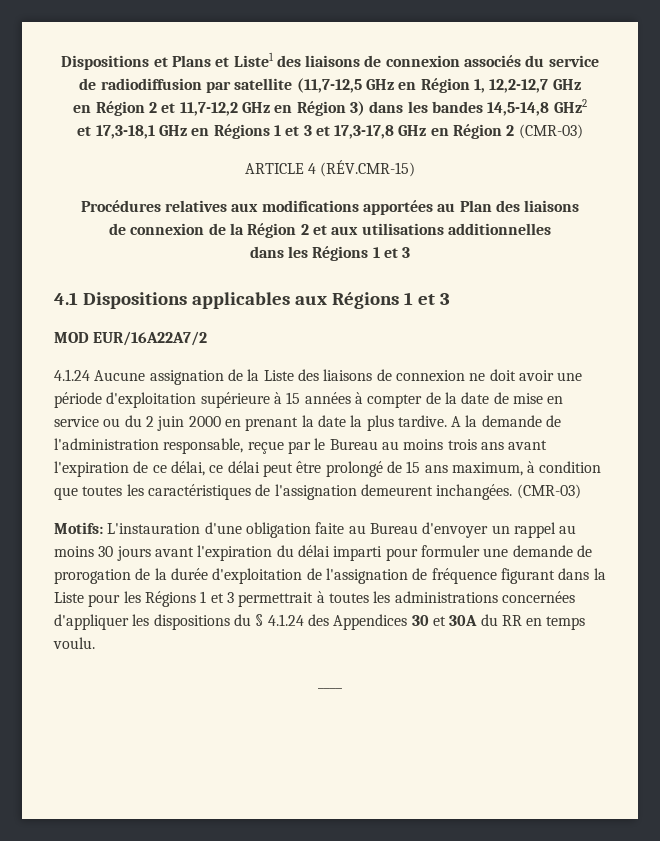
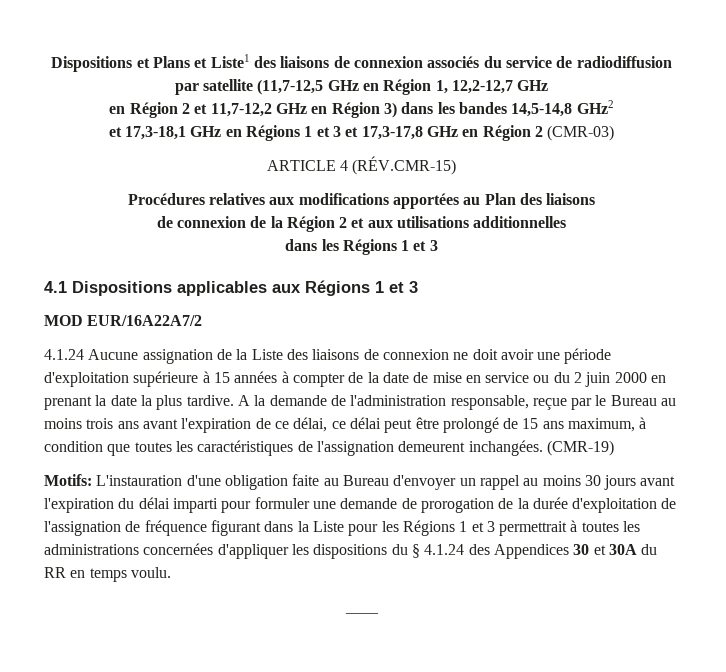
- A la demande de l'administration responsable, reçue par le Bureau au moins trois ans avant l'expiration de ce délai, ce délai peut être prolongé de 15 ans maximum, à condition que toutes les caractéristiques de l'assignation demeurent inchangées. (CMR-03)
+ A la demande de l'administration responsable, reçue par le Bureau au moins trois ans avant l'expiration de ce délai, ce délai peut être prolongé de 15 ans maximum, à condition que toutes les caractéristiques de l'assignation demeurent inchangées. (CMR-19)

